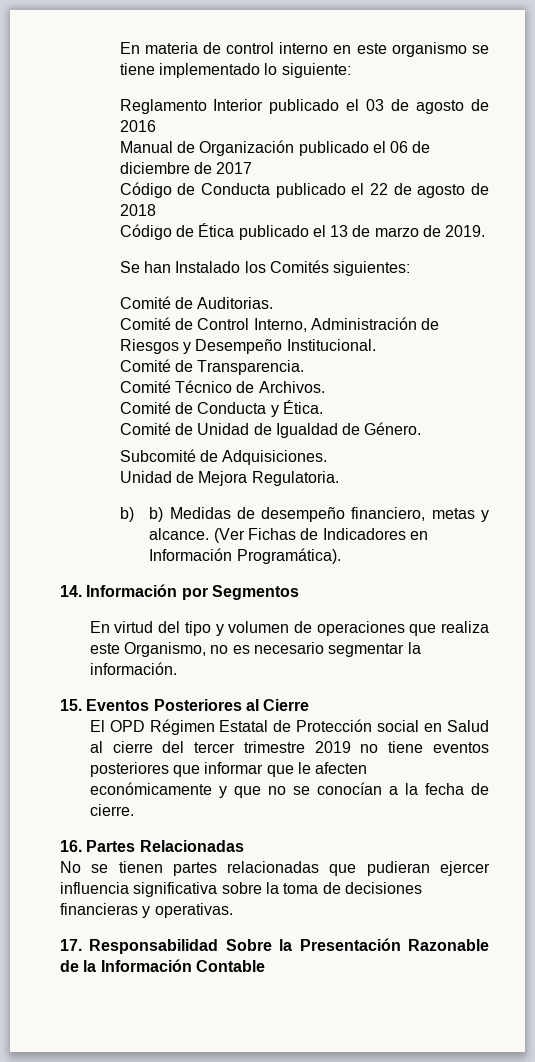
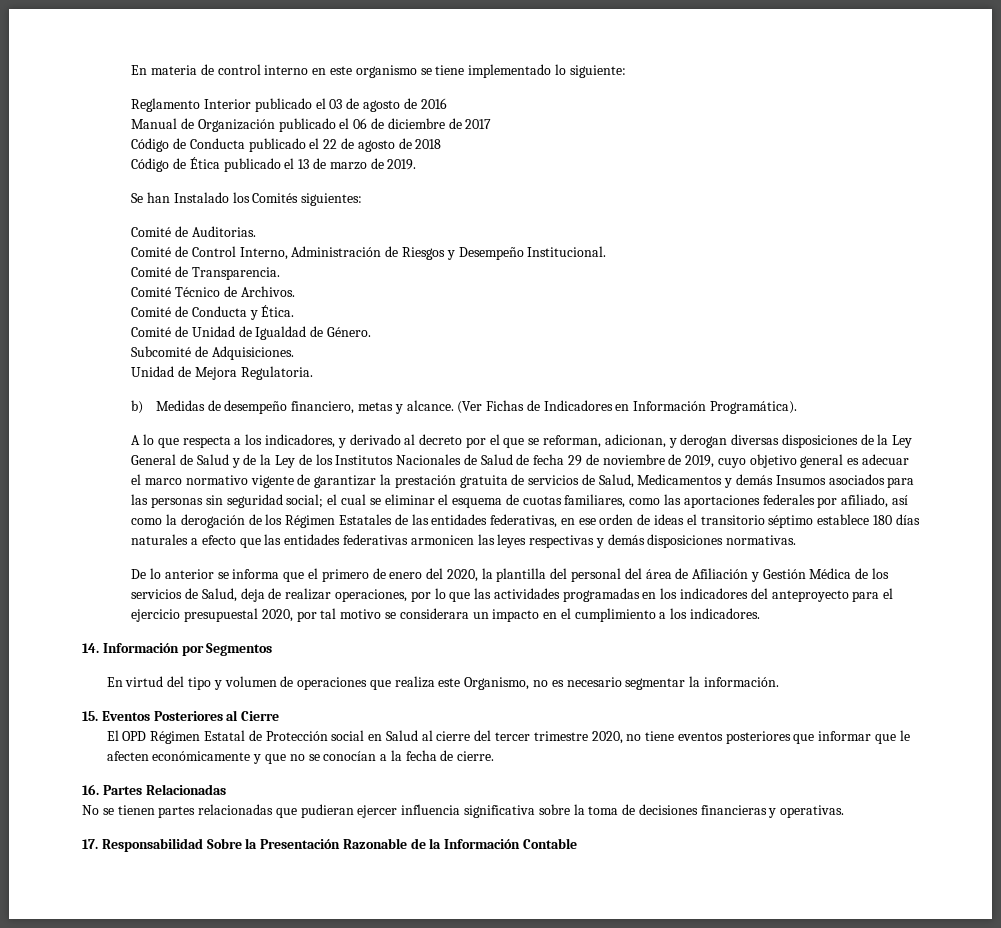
- b) b) Medidas de desempeño financiero, metas y alcance.
+ b) Medidas de desempeño financiero, metas y alcance.
+ A lo que respecta a los indicadores, y derivado al decreto por el que se reforman, adicionan, y derogan diversas disposiciones de la Ley General de Salud y de la Ley de los Institutos Nacionales de Salud de fecha 29 de noviembre de 2019, cuyo objetivo general es adecuar el marco normativo vigente de garantizar la prestación gratuita de servicios de Salud, Medicamentos y demás Insumos asociados para las personas sin seguridad social; el cual se eliminar el esquema de cuotas familiares, como las aportaciones federales por afiliado, así como la derogación de los Régimen Estatales de las entidades federativas, en ese orden de ideas el transitorio séptimo establece 180 días naturales a efecto que las entidades federativas armonicen las leyes respectivas y demás disposiciones normativas.
+ De lo anterior se informa que el primero de enero del 2020, la plantilla del personal del área de Afiliación y Gestión Médica de los servicios de Salud, deja de realizar operaciones, por lo que las actividades programadas en los indicadores del anteproyecto para el ejercicio presupuestal 2020, por tal motivo se considerara un impacto en el cumplimiento a los indicadores.
- El OPD Régimen Estatal de Protección social en Salud al cierre del tercer trimestre 2019 no tiene eventos posteriores que informar que le afecten económicamente y que no se conocían a la fecha de cierre.
+ El OPD Régimen Estatal de Protección social en Salud al cierre del tercer trimestre 2020, no tiene eventos posteriores que informar que le afecten económicamente y que no se conocían a la fecha de cierre.

